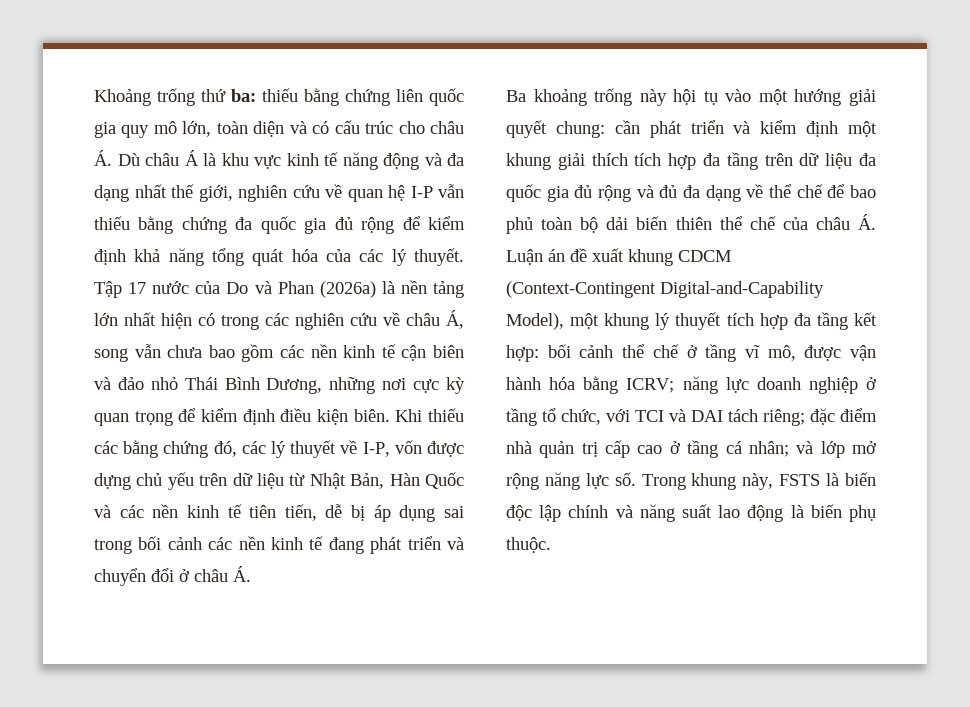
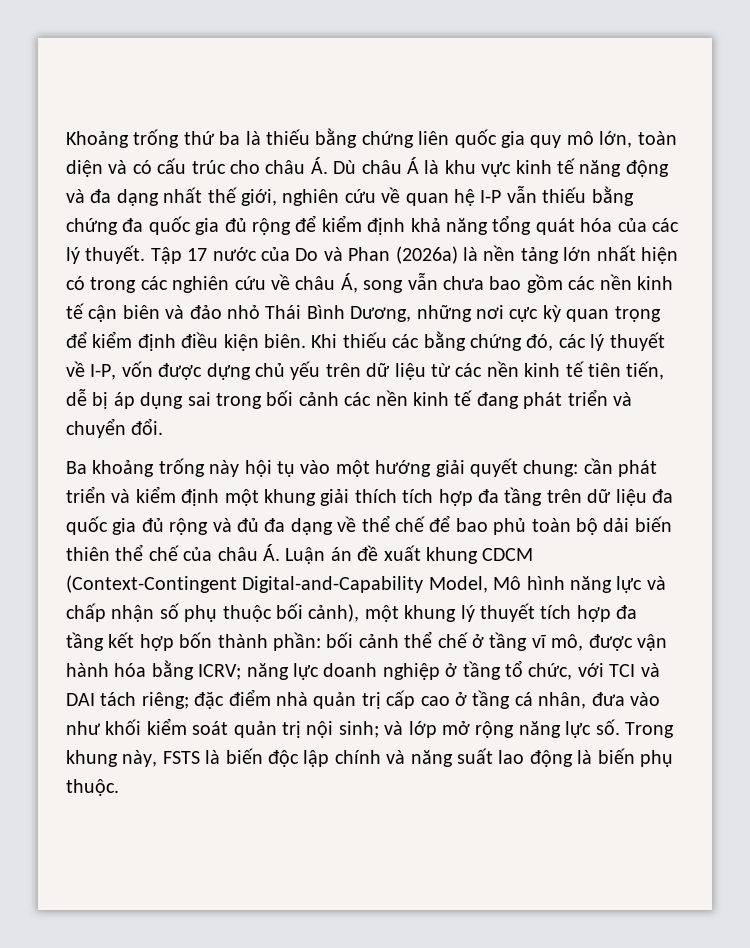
- Khoảng trống thứ ba: thiếu bằng chứng liên quốc gia quy mô lớn, toàn diện và có cấu trúc cho châu Á. Dù châu Á là khu vực kinh tế năng động và đa dạng nhất thế giới, nghiên cứu về quan hệ I-P vẫn thiếu bằng chứng đa quốc gia đủ rộng để kiểm định khả năng tổng quát hóa của các lý thuyết.
+ Khoảng trống thứ ba là thiếu bằng chứng liên quốc gia quy mô lớn, toàn diện và có cấu trúc cho châu Á. Dù châu Á là khu vực kinh tế năng động và đa dạng nhất thế giới, nghiên cứu về quan hệ I-P vẫn thiếu bằng chứng đa quốc gia đủ rộng để kiểm định khả năng tổng quát hóa của các lý thuyết.
- Khi thiếu các bằng chứng đó, các lý thuyết về I-P, vốn được dựng chủ yếu trên dữ liệu từ Nhật Bản, Hàn Quốc và các nền kinh tế tiên tiến, dễ bị áp dụng sai trong bối cảnh các nền kinh tế đang phát triển và chuyển đổi ở châu Á.
+ Khi thiếu các bằng chứng đó, các lý thuyết về I-P, vốn được dựng chủ yếu trên dữ liệu từ các nền kinh tế tiên tiến, dễ bị áp dụng sai trong bối cảnh các nền kinh tế đang phát triển và chuyển đổi.
- cần phát triển và kiểm định một khung giải thích tích hợp đa tầng trên dữ liệu đa quốc gia đủ rộng và đủ đa dạng về thể chế để bao phủ toàn bộ dải biến thiên thể chế của châu Á. Luận án đề xuất khung CDCM (Context-Contingent Digital-and-Capability Model), một khung lý thuyết tích hợp đa tầng kết hợp:
+ cần phát triển và kiểm định một khung giải thích tích hợp đa tầng trên dữ liệu đa quốc gia đủ rộng và đủ đa dạng về thể chế để bao phủ toàn bộ dải biến thiên thể chế của châu Á. Luận án đề xuất khung CDCM (Context-Contingent Digital-and-Capability Model, Mô hình năng lực và chấp nhận số phụ thuộc bối cảnh), một khung lý thuyết tích hợp đa tầng kết hợp bốn thành phần:
- đặc điểm nhà quản trị cấp cao ở tầng cá nhân;
+ đặc điểm nhà quản trị cấp cao ở tầng cá nhân, đưa vào như khối kiểm soát quản trị nội sinh;

